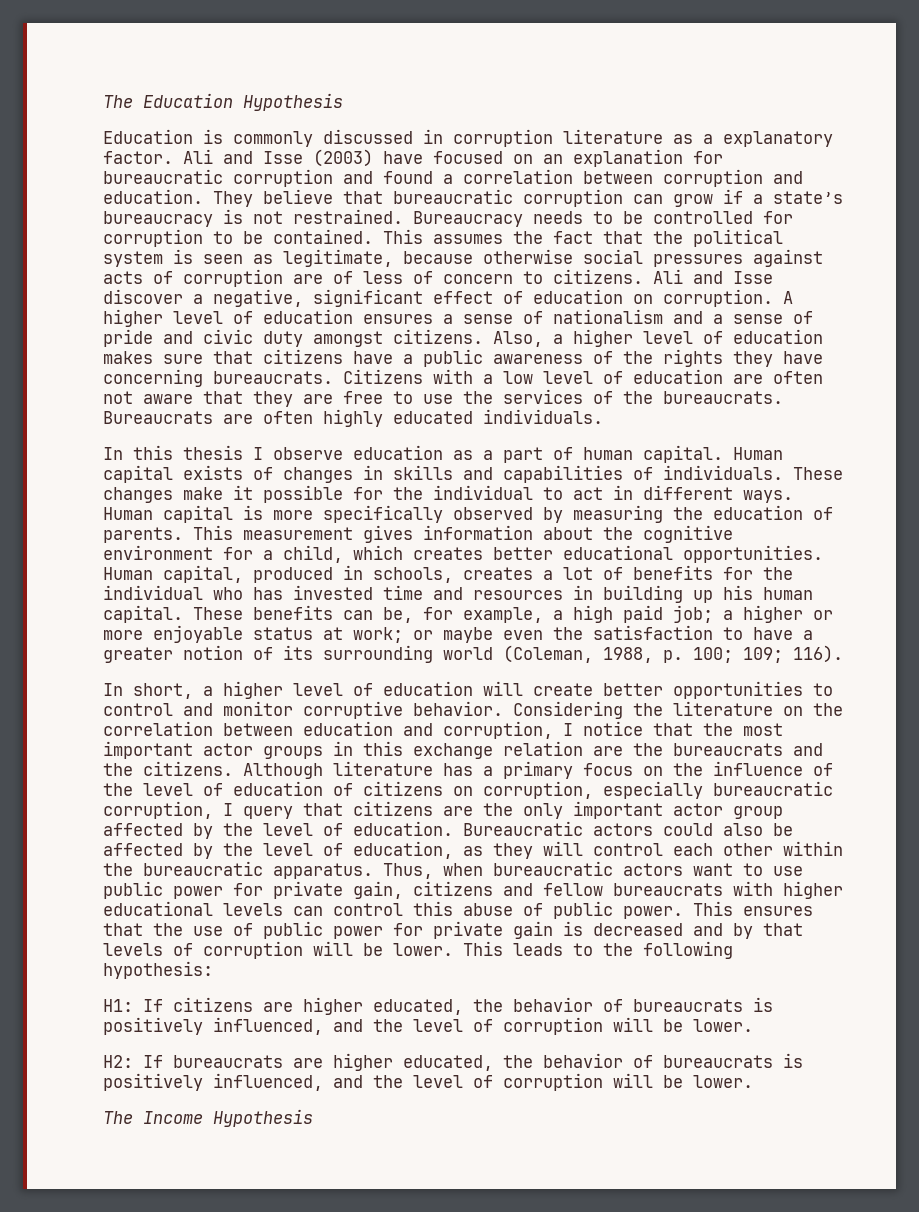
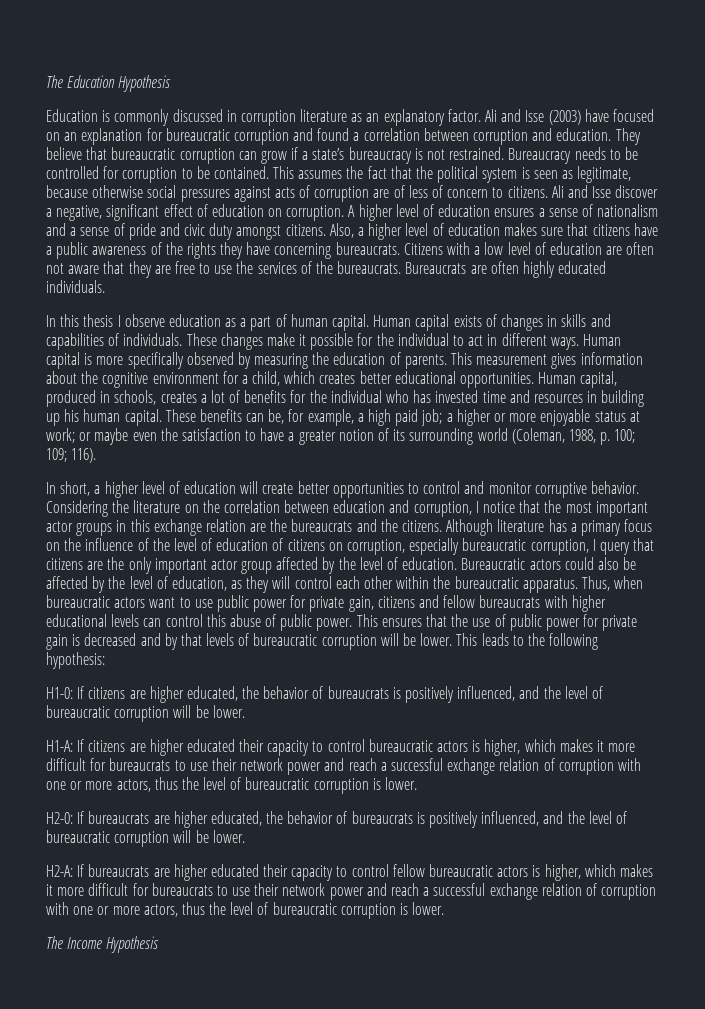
- Education is commonly discussed in corruption literature as a explanatory factor.
+ Education is commonly discussed in corruption literature as an explanatory factor.
- This ensures that the use of public power for private gain is decreased and by that levels of corruption will be lower.
+ This ensures that the use of public power for private gain is decreased and by that levels of bureaucratic corruption will be lower.
- H1: If citizens are higher educated, the behavior of bureaucrats is positively influenced, and the level of corruption will be lower.
- H2: If bureaucrats are higher educated, the behavior of bureaucrats is positively influenced, and the level of corruption will be lower.
+ H1-0: If citizens are higher educated, the behavior of bureaucrats is positively influenced, and the level of bureaucratic corruption will be lower.
+ H1-A: If citizens are higher educated their capacity to control bureaucratic actors is higher, which makes it more difficult for bureaucrats to use their network power and reach a successful exchange relation of corruption with one or more actors, thus the level of bureaucratic corruption is lower.
+ H2-0: If bureaucrats are higher educated, the behavior of bureaucrats is positively influenced, and the level of bureaucratic corruption will be lower.
+ H2-A: If bureaucrats are higher educated their capacity to control fellow bureaucratic actors is higher, which makes it more difficult for bureaucrats to use their network power and reach a successful exchange relation of corruption with one or more actors, thus the level of bureaucratic corruption is lower.

